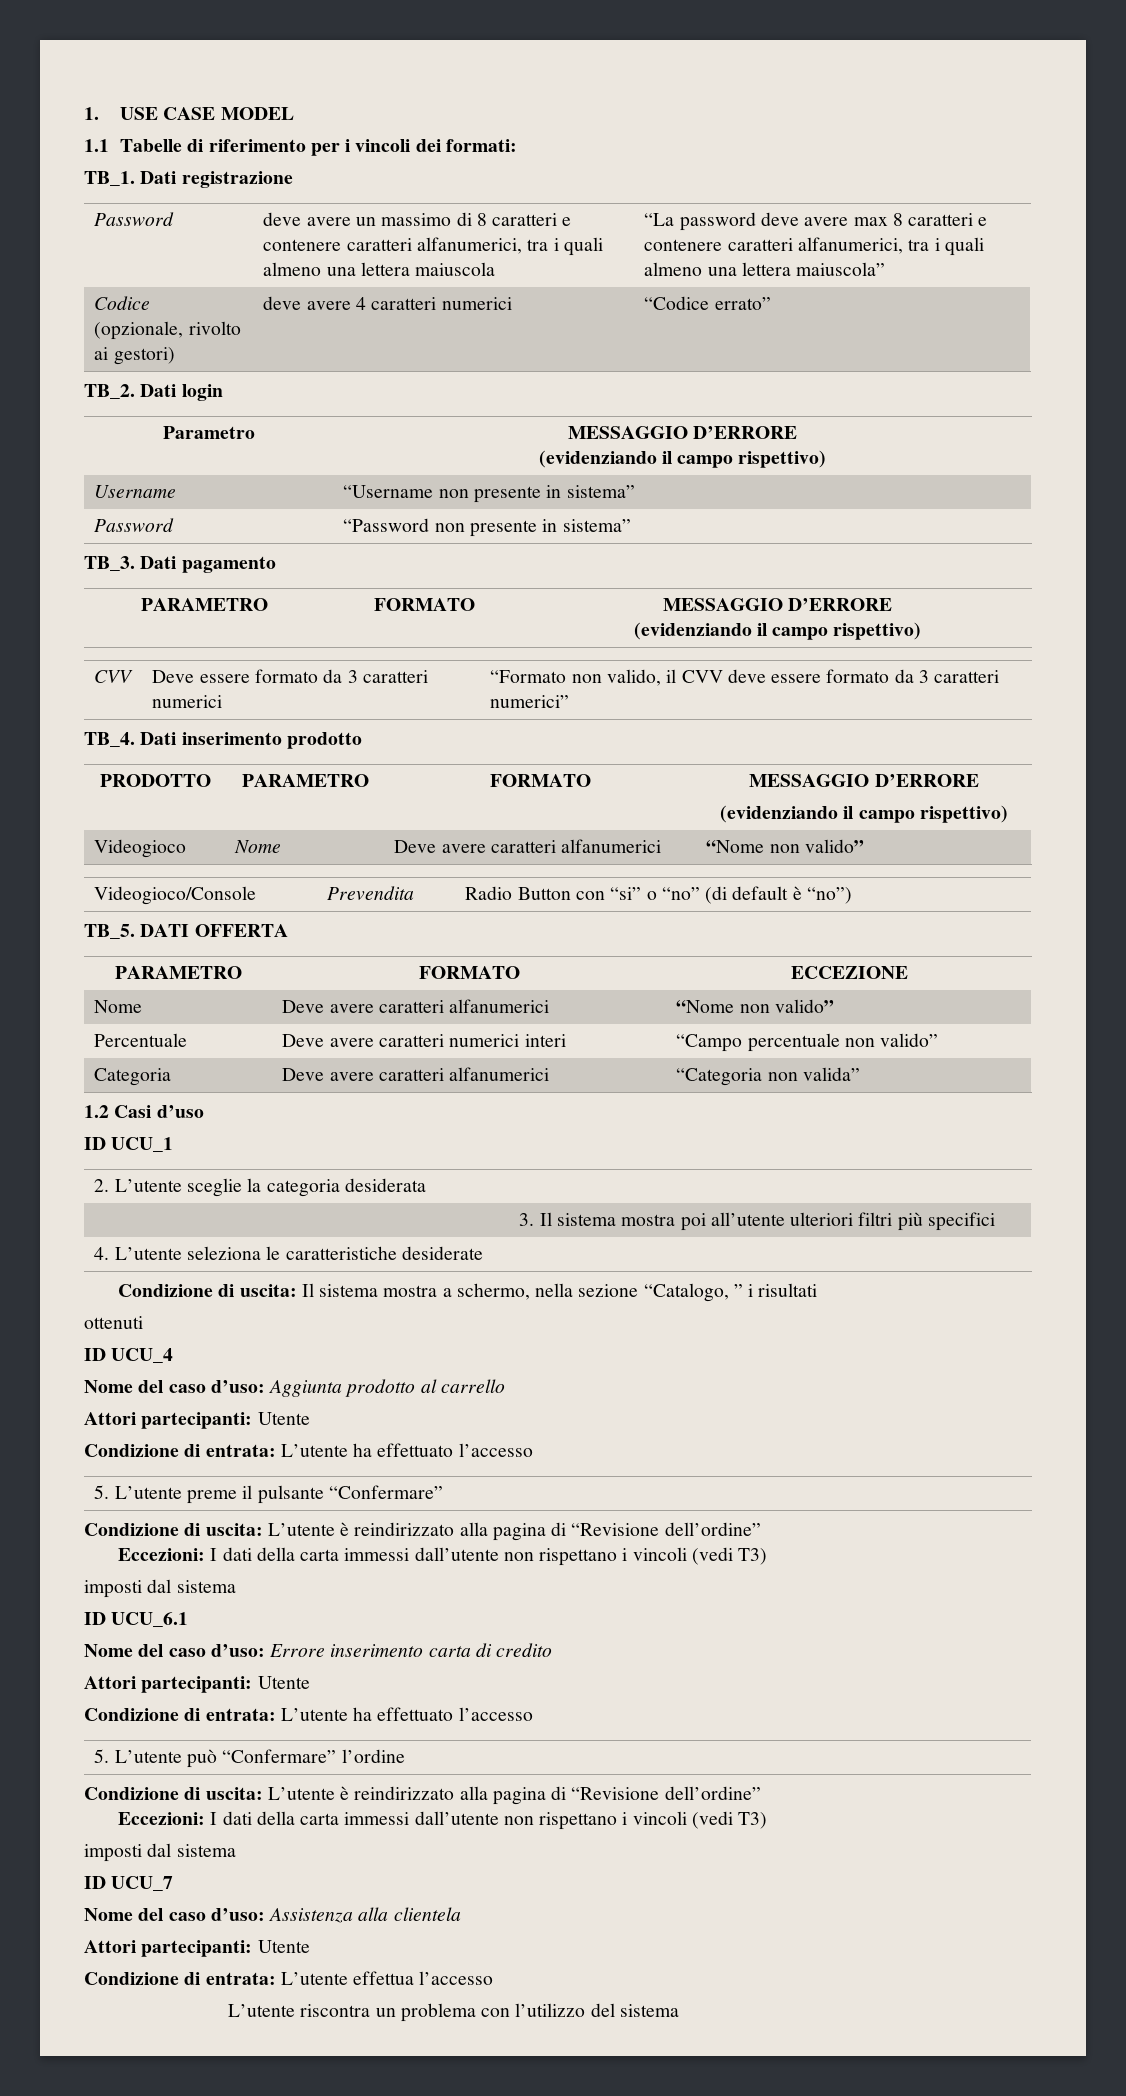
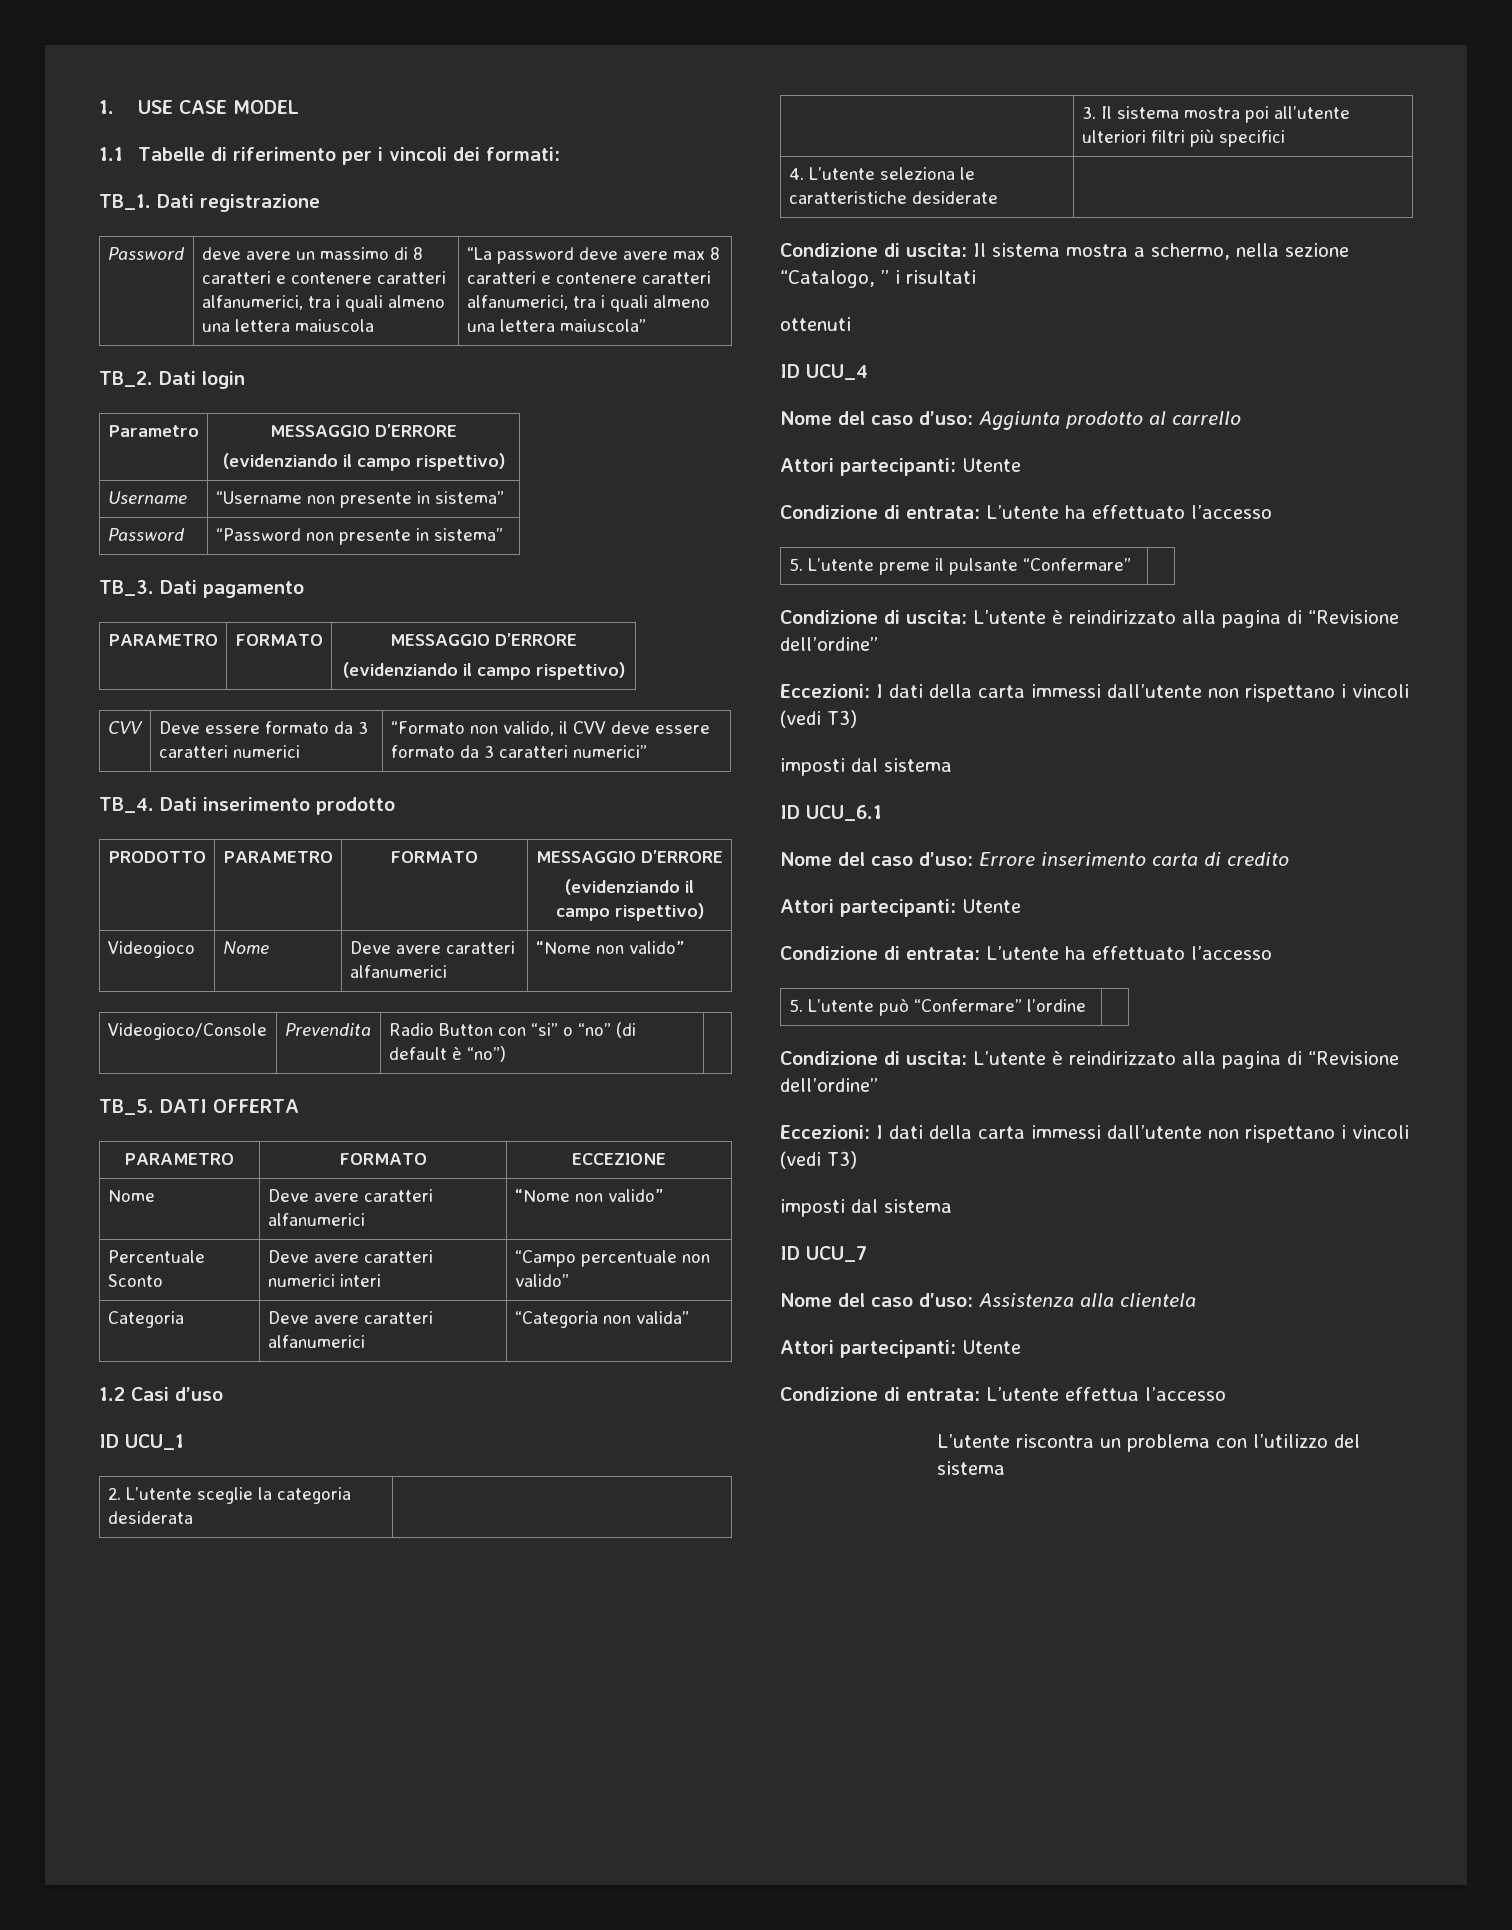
- Codice (opzionale, rivolto ai gestori) | deve avere 4 caratteri numerici | “Codice errato”
- Percentuale | Deve avere caratteri numerici interi | “Campo percentuale non valido”
+ Percentuale Sconto | Deve avere caratteri numerici interi | “Campo percentuale non valido”

